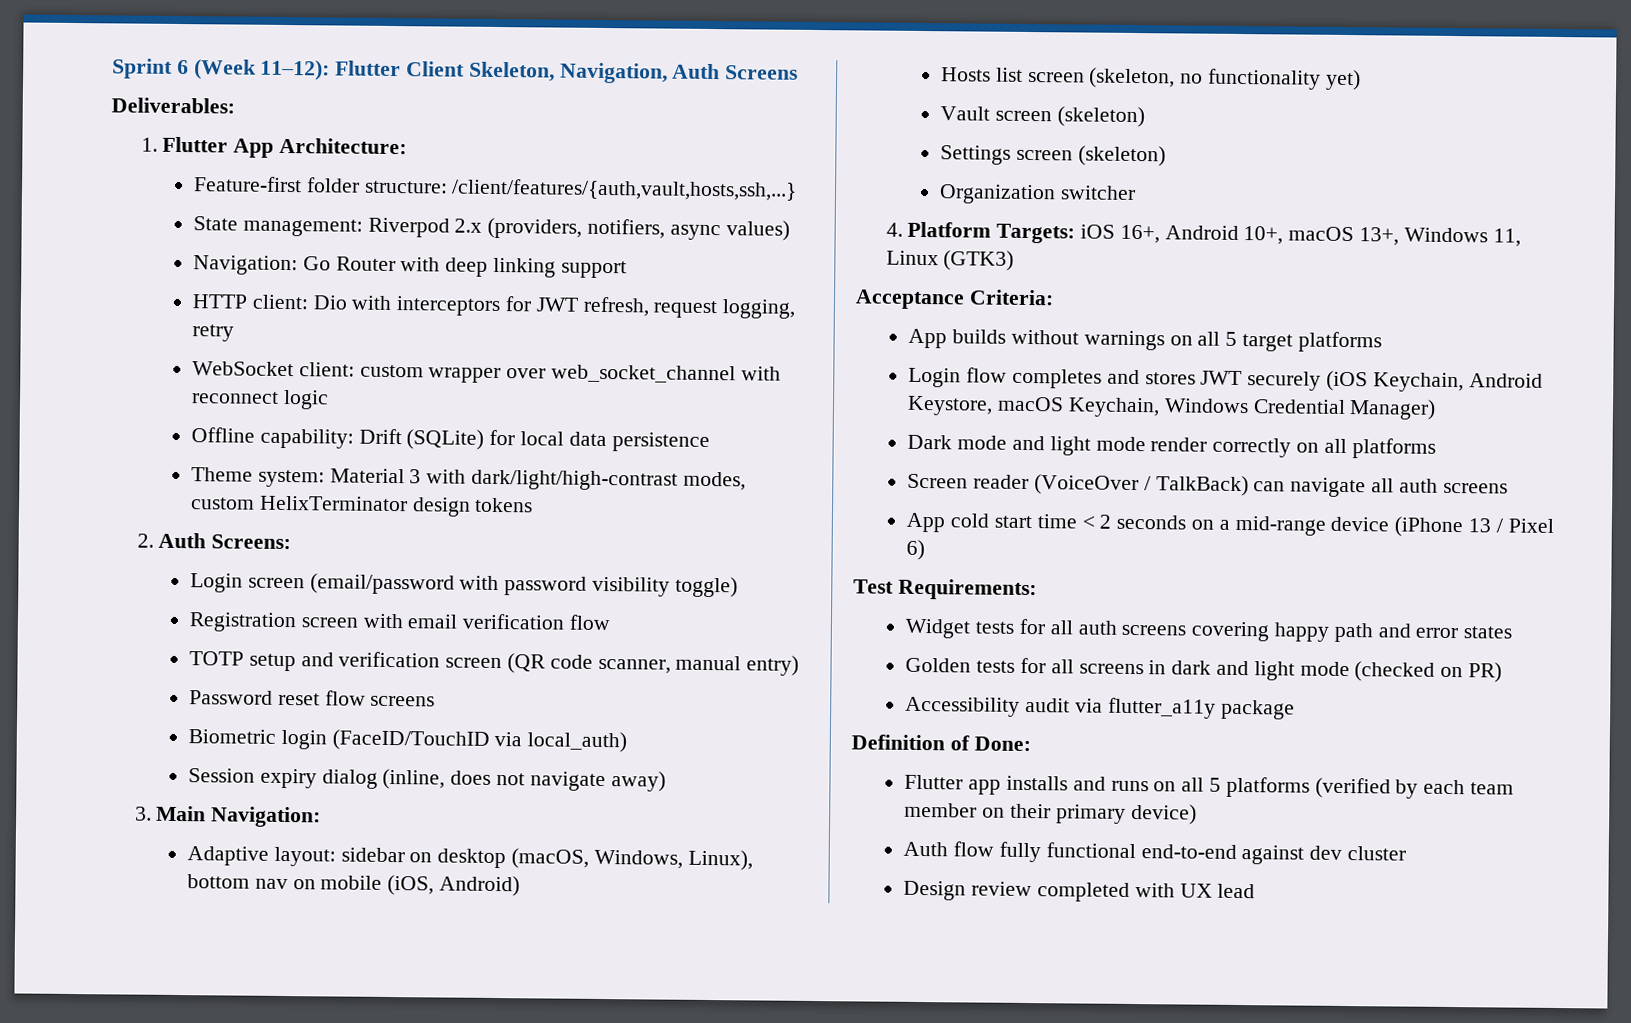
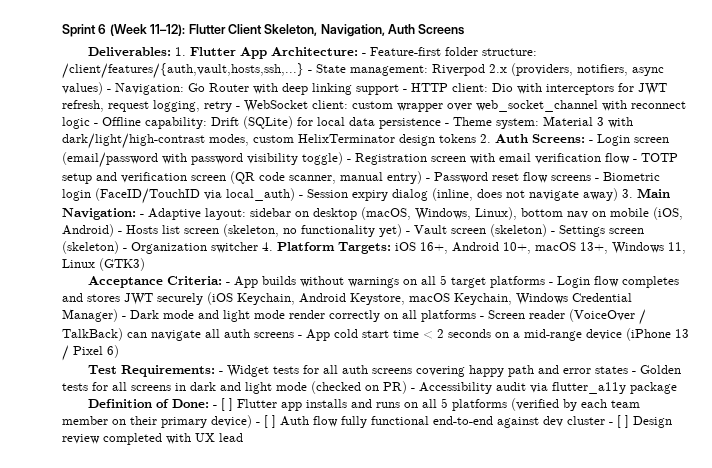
- Deliverables:
- 1. Flutter App Architecture:
- Feature-first folder structure:
+ Deliverables: 1. Flutter App Architecture: - Feature-first folder structure:
- /client/features/{auth,vault,hosts,ssh,...}
- State management:
+ /client/features/{auth,vault,hosts,ssh,...} - State management:
- Riverpod 2.x (providers, notifiers, async values)
- Navigation:
+ Riverpod 2.x (providers, notifiers, async values) - Navigation:
- Go Router with deep linking support
- HTTP client:
+ Go Router with deep linking support - HTTP client:
- Dio with interceptors for JWT refresh, request logging, retry
- WebSocket client:
+ Dio with interceptors for JWT refresh, request logging, retry - WebSocket client:
- custom wrapper over web_socket_channel with reconnect logic
- Offline capability:
+ custom wrapper over web_socket_channel with reconnect logic - Offline capability:
- Drift (SQLite) for local data persistence
- Theme system:
+ Drift (SQLite) for local data persistence - Theme system:
- Material 3 with dark/light/high-contrast modes, custom HelixTerminator design tokens
- 2. Auth Screens:
- Login screen (email/password with password visibility toggle)
- Registration screen with email verification flow
- TOTP setup and verification screen (QR code scanner, manual entry)
- Password reset flow screens
- Biometric login (FaceID/TouchID via local_auth)
- Session expiry dialog (inline, does not navigate away)
- 3. Main Navigation:
- Adaptive layout:
+ Material 3 with dark/light/high-contrast modes, custom HelixTerminator design tokens 2. Auth Screens: - Login screen (email/password with password visibility toggle) - Registration screen with email verification flow - TOTP setup and verification screen (QR code scanner, manual entry) - Password reset flow screens - Biometric login (FaceID/TouchID via local_auth) - Session expiry dialog (inline, does not navigate away) 3. Main Navigation: - Adaptive layout:
- sidebar on desktop (macOS, Windows, Linux), bottom nav on mobile (iOS, Android)
- Hosts list screen (skeleton, no functionality yet)
- Vault screen (skeleton)
- Settings screen (skeleton)
- Organization switcher
- 4. Platform Targets:
+ sidebar on desktop (macOS, Windows, Linux), bottom nav on mobile (iOS, Android) - Hosts list screen (skeleton, no functionality yet) - Vault screen (skeleton) - Settings screen (skeleton) - Organization switcher 4. Platform Targets:
- Acceptance Criteria:
- App builds without warnings on all 5 target platforms
- Login flow completes and stores JWT securely (iOS Keychain, Android Keystore, macOS Keychain, Windows Credential Manager)
- Dark mode and light mode render correctly on all platforms
- Screen reader (VoiceOver / TalkBack) can navigate all auth screens
- App cold start time < 2 seconds on a mid-range device (iPhone 13 / Pixel 6)
+ Acceptance Criteria: - App builds without warnings on all 5 target platforms - Login flow completes and stores JWT securely (iOS Keychain, Android Keystore, macOS Keychain, Windows Credential Manager) - Dark mode and light mode render correctly on all platforms - Screen reader (VoiceOver / TalkBack) can navigate all auth screens - App cold start time < 2 seconds on a mid-range device (iPhone 13 / Pixel 6)
- Test Requirements:
- Widget tests for all auth screens covering happy path and error states
- Golden tests for all screens in dark and light mode (checked on PR)
- Accessibility audit via flutter_a11y package
+ Test Requirements: - Widget tests for all auth screens covering happy path and error states - Golden tests for all screens in dark and light mode (checked on PR) - Accessibility audit via flutter_a11y package
- Definition of Done:
- Flutter app installs and runs on all 5 platforms (verified by each team member on their primary device)
- Auth flow fully functional end-to-end against dev cluster
- Design review completed with UX lead
+ Definition of Done: - [ ] Flutter app installs and runs on all 5 platforms (verified by each team member on their primary device) - [ ] Auth flow fully functional end-to-end against dev cluster - [ ] Design review completed with UX lead

